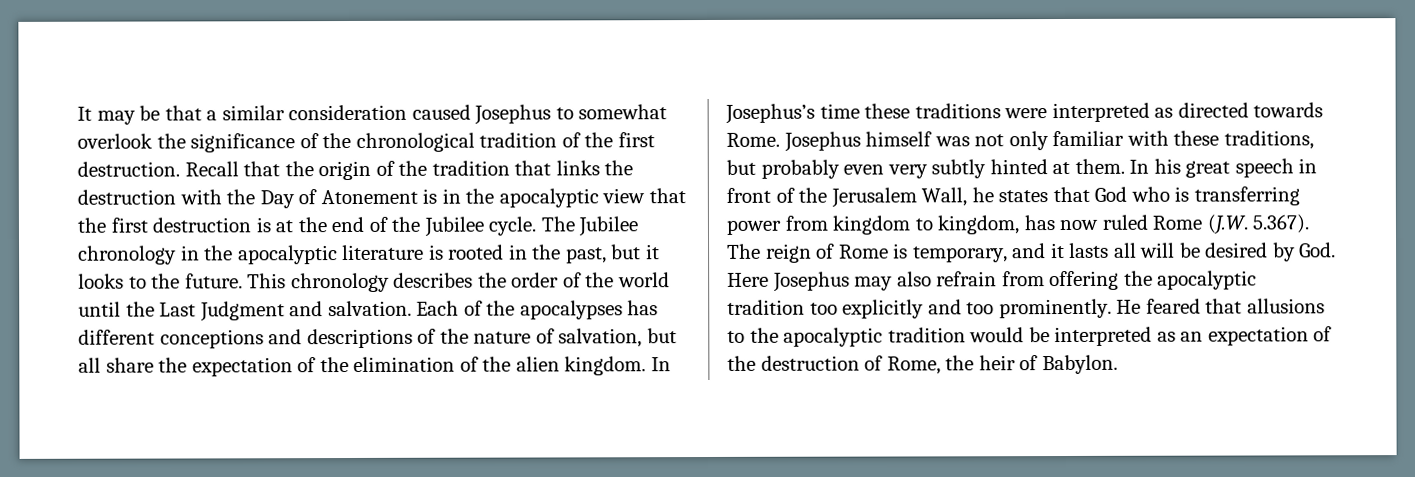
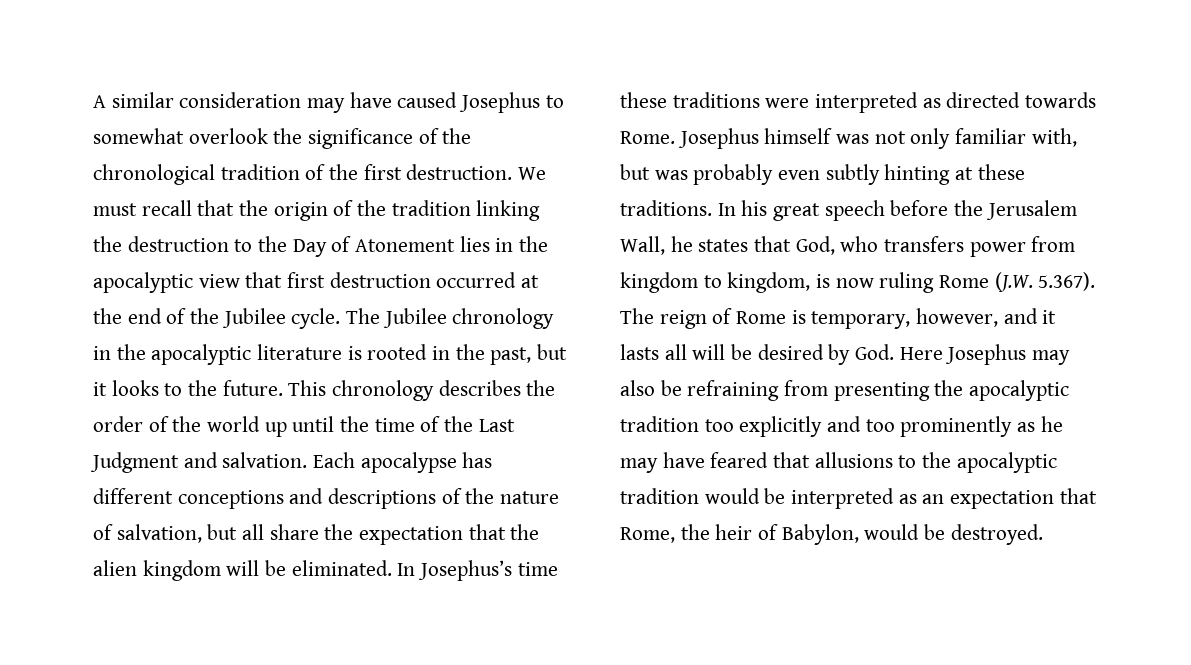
- It may be that a similar consideration caused Josephus to somewhat overlook the significance of the chronological tradition of the first destruction.
+ A similar consideration may have caused Josephus to somewhat overlook the significance of the chronological tradition of the first destruction.
- Recall that the origin of the tradition that links the destruction with the Day of Atonement is in the apocalyptic view that the first destruction is at the end of the Jubilee cycle.
+ We must recall that the origin of the tradition linking the destruction to the Day of Atonement lies in the apocalyptic view that first destruction occurred at the end of the Jubilee cycle.
- This chronology describes the order of the world until the Last Judgment and salvation.
+ This chronology describes the order of the world up until the time of the Last Judgment and salvation.
- Each of the apocalypses has different conceptions and descriptions of the nature of salvation, but all share the expectation of the elimination of the alien kingdom.
+ Each apocalypse has different conceptions and descriptions of the nature of salvation, but all share the expectation that the alien kingdom will be eliminated.
- Josephus himself was not only familiar with these traditions, but probably even very subtly hinted at them.
+ Josephus himself was not only familiar with, but was probably even subtly hinting at these traditions.
- In his great speech in front of the Jerusalem Wall, he states that God who is transferring power from kingdom to kingdom, has now ruled Rome (J.W. 5.367). The reign of Rome is temporary, and it lasts all will be desired by God. Here Josephus may also refrain from offering the apocalyptic tradition too explicitly and too prominently. He feared that allusions to the apocalyptic tradition would be interpreted as an expectation of the destruction of Rome, the heir of Babylon.
+ In his great speech before the Jerusalem Wall, he states that God, who transfers power from kingdom to kingdom, is now ruling Rome (J.W. 5.367). The reign of Rome is temporary, however, and it lasts all will be desired by God. Here Josephus may also be refraining from presenting the apocalyptic tradition too explicitly and too prominently as he may have feared that allusions to the apocalyptic tradition would be interpreted as an expectation that Rome, the heir of Babylon, would be destroyed.

